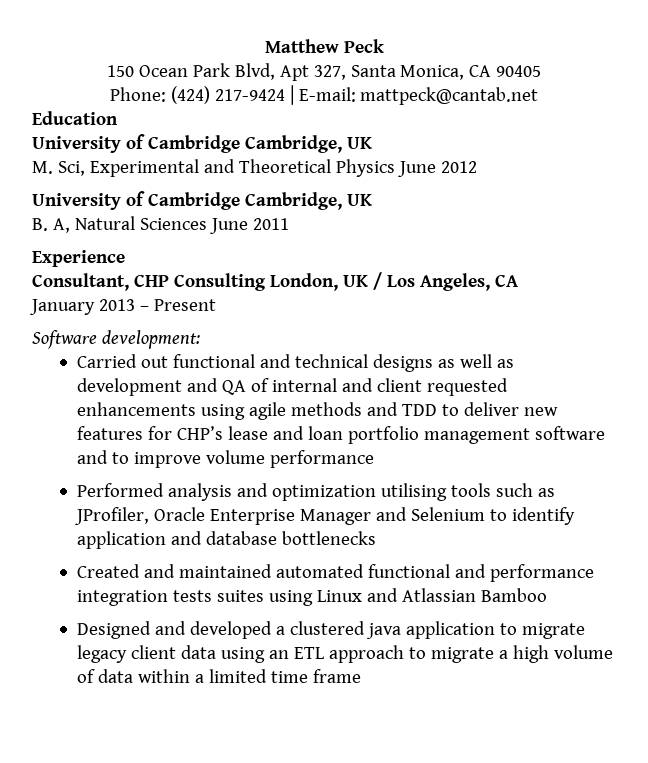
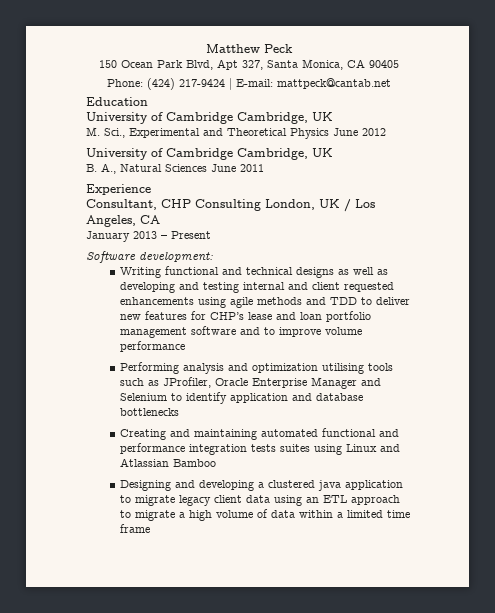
- M. Sci, Experimental and Theoretical Physics June 2012
+ M. Sci., Experimental and Theoretical Physics June 2012
- B. A, Natural Sciences June 2011
+ B. A., Natural Sciences June 2011
- Carried out functional and technical designs as well as development and QA of internal and client requested enhancements using agile methods and TDD to deliver new features for CHP’s lease and loan portfolio management software and to improve volume performance
+ Writing functional and technical designs as well as developing and testing internal and client requested enhancements using agile methods and TDD to deliver new features for CHP’s lease and loan portfolio management software and to improve volume performance
- Performed analysis and optimization utilising tools such as JProfiler, Oracle Enterprise Manager and Selenium to identify application and database bottlenecks
+ Performing analysis and optimization utilising tools such as JProfiler, Oracle Enterprise Manager and Selenium to identify application and database bottlenecks
- Created and maintained automated functional and performance integration tests suites using Linux and Atlassian Bamboo
+ Creating and maintaining automated functional and performance integration tests suites using Linux and Atlassian Bamboo
- Designed and developed a clustered java application to migrate legacy client data using an ETL approach to migrate a high volume of data within a limited time frame
+ Designing and developing a clustered java application to migrate legacy client data using an ETL approach to migrate a high volume of data within a limited time frame

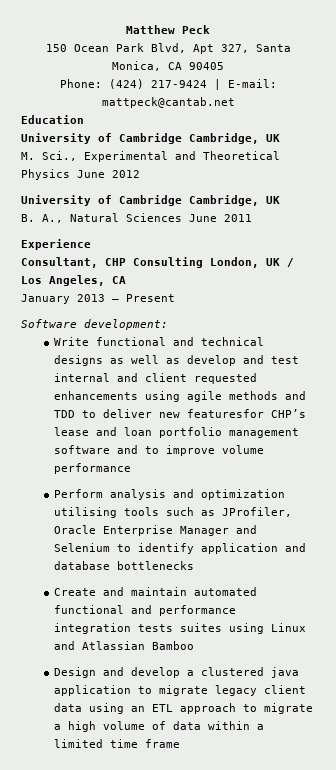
- Writing functional and technical designs as well as developing and testing internal and client requested enhancements using agile methods and TDD to deliver new features for CHP’s lease and loan portfolio management software and to improve volume performance
+ Write functional and technical designs as well as develop and test internal and client requested enhancements using agile methods and TDD to deliver new featuresfor CHP’s lease and loan portfolio management software and to improve volume performance
- Performing analysis and optimization utilising tools such as JProfiler, Oracle Enterprise Manager and Selenium to identify application and database bottlenecks
+ Perform analysis and optimization utilising tools such as JProfiler, Oracle Enterprise Manager and Selenium to identify application and database bottlenecks
- Creating and maintaining automated functional and performance integration tests suites using Linux and Atlassian Bamboo
+ Create and maintain automated functional and performance integration tests suites using Linux and Atlassian Bamboo
- Designing and developing a clustered java application to migrate legacy client data using an ETL approach to migrate a high volume of data within a limited time frame
+ Design and develop a clustered java application to migrate legacy client data using an ETL approach to migrate a high volume of data within a limited time frame

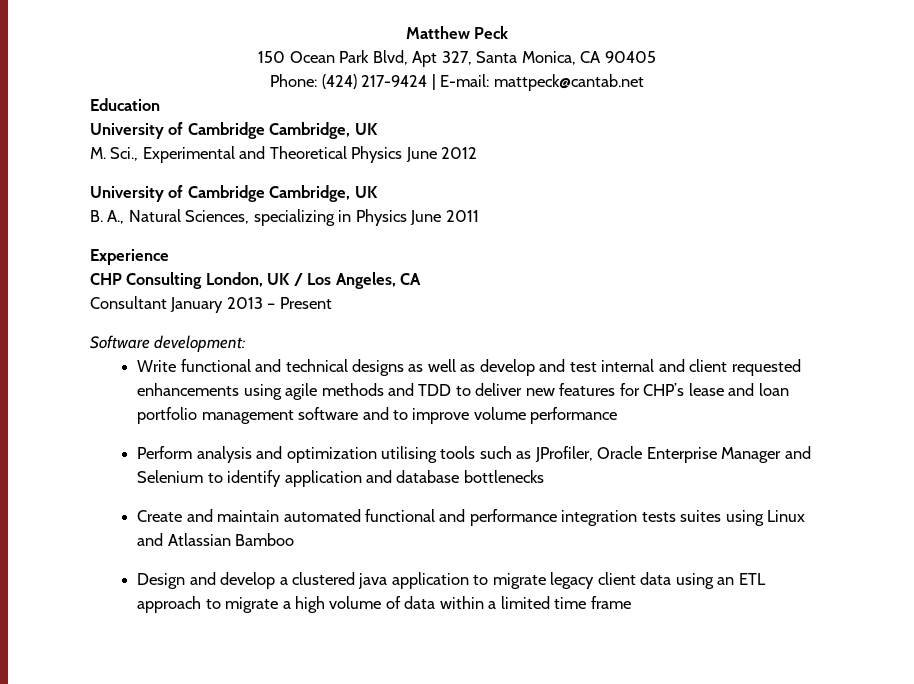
- B. A., Natural Sciences June 2011
+ B. A., Natural Sciences, specializing in Physics June 2011
- Consultant, CHP Consulting London, UK / Los Angeles, CA
+ CHP Consulting London, UK / Los Angeles, CA
- January 2013 – Present
+ Consultant January 2013 – Present
- Write functional and technical designs as well as develop and test internal and client requested enhancements using agile methods and TDD to deliver new featuresfor CHP’s lease and loan portfolio management software and to improve volume performance
+ Write functional and technical designs as well as develop and test internal and client requested enhancements using agile methods and TDD to deliver new features for CHP’s lease and loan portfolio management software and to improve volume performance

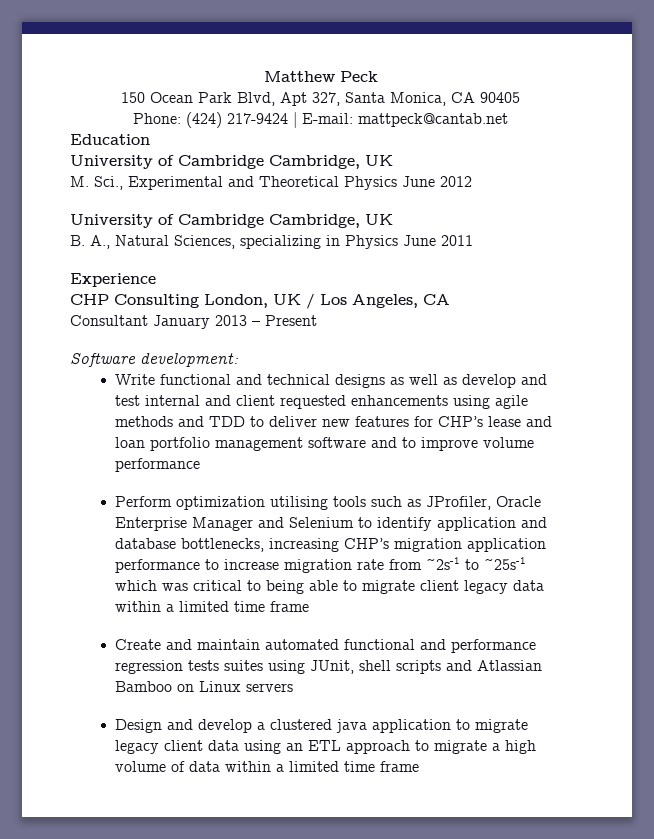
- Perform analysis and optimization utilising tools such as JProfiler, Oracle Enterprise Manager and Selenium to identify application and database bottlenecks
+ Perform optimization utilising tools such as JProfiler, Oracle Enterprise Manager and Selenium to identify application and database bottlenecks, increasing CHP’s migration application performance to increase migration rate from ~2s-1 to ~25s-1 which was critical to being able to migrate client legacy data within a limited time frame
- Create and maintain automated functional and performance integration tests suites using Linux and Atlassian Bamboo
+ Create and maintain automated functional and performance regression tests suites using JUnit, shell scripts and Atlassian Bamboo on Linux servers

